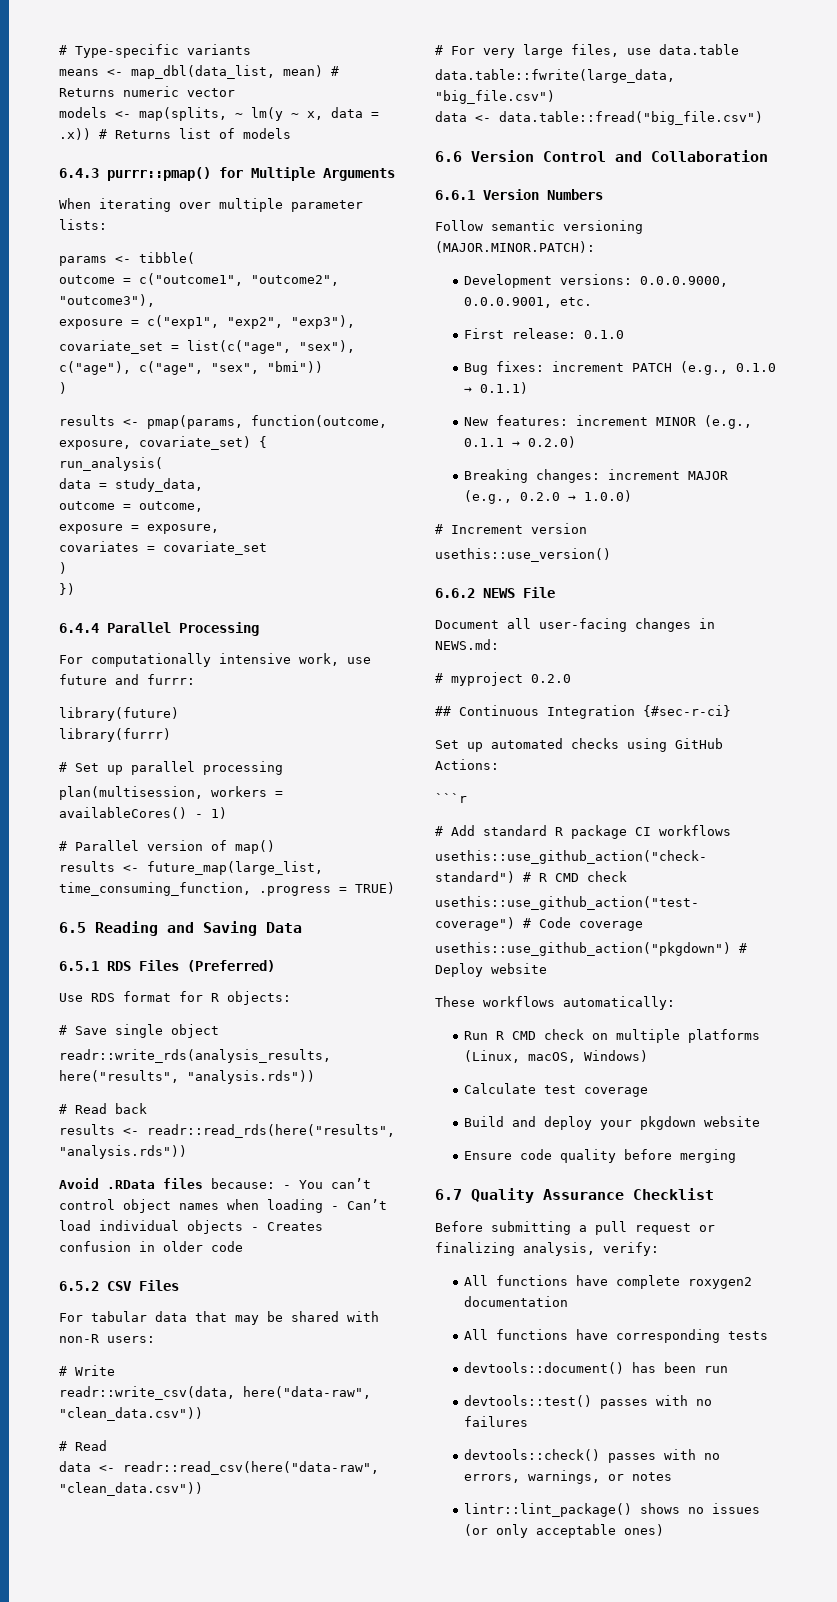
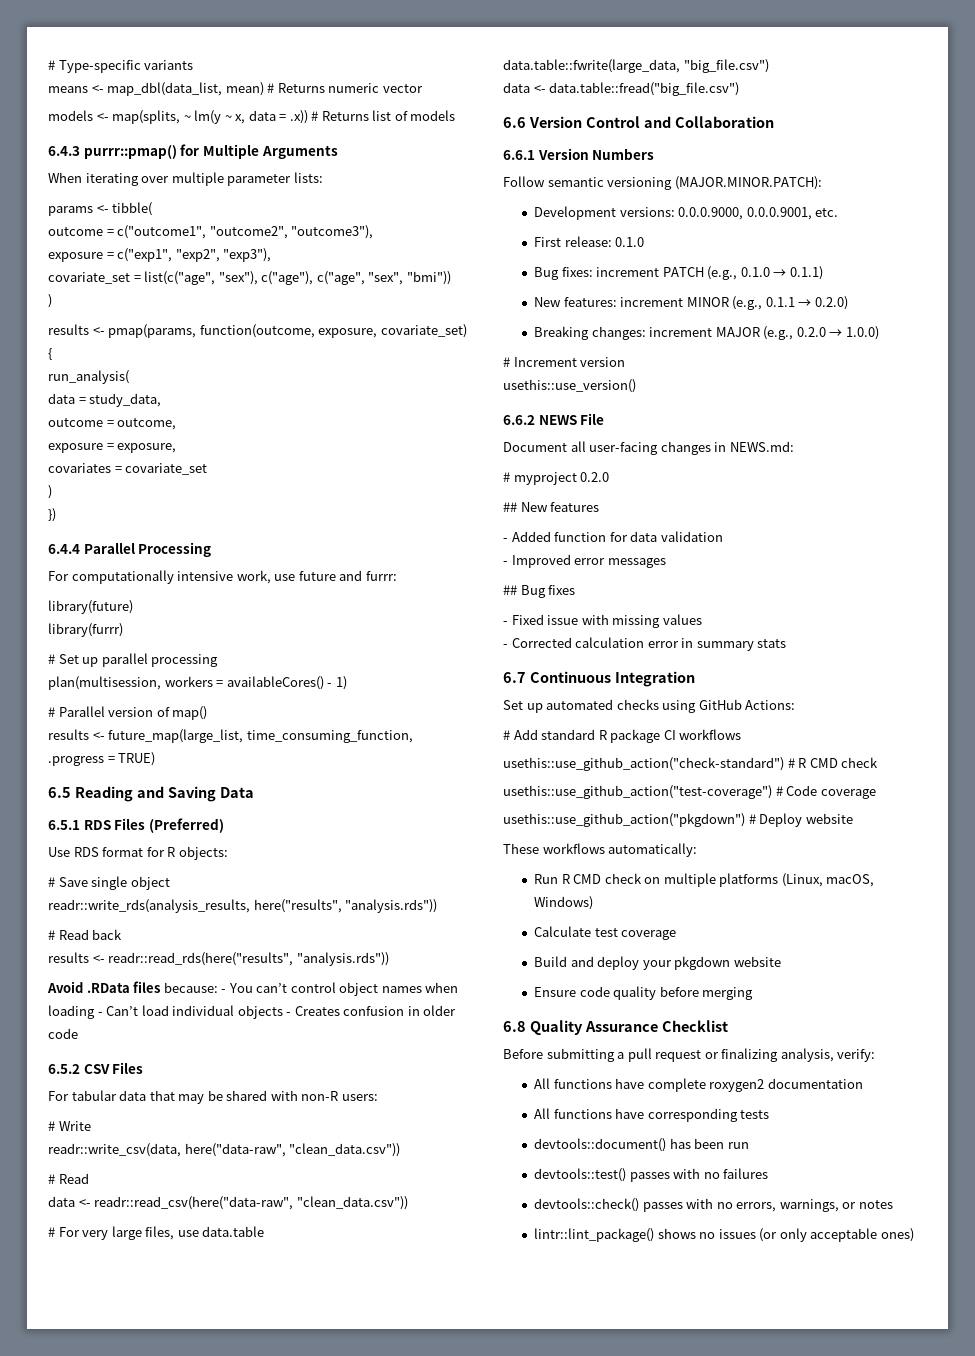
- ## Continuous Integration {#sec-r-ci}
+ ## New features
+ - Added function for data validation
+ - Improved error messages
+ ## Bug fixes
+ - Fixed issue with missing values
+ - Corrected calculation error in summary stats
+ 6.7 Continuous Integration
- ```r
- 6.7 Quality Assurance Checklist
+ 6.8 Quality Assurance Checklist

